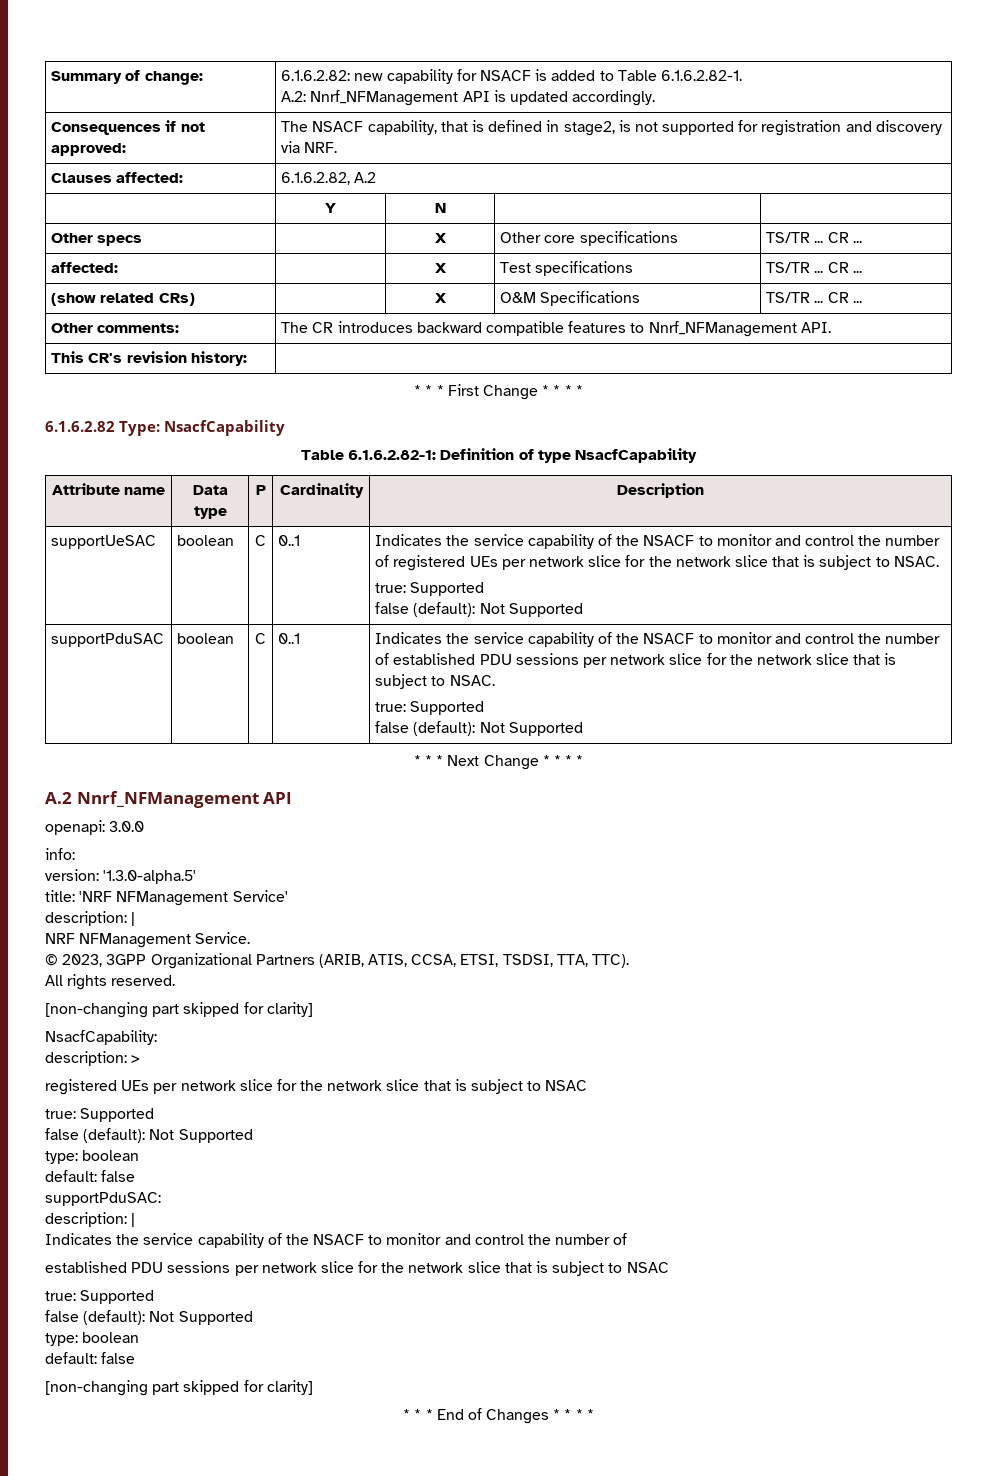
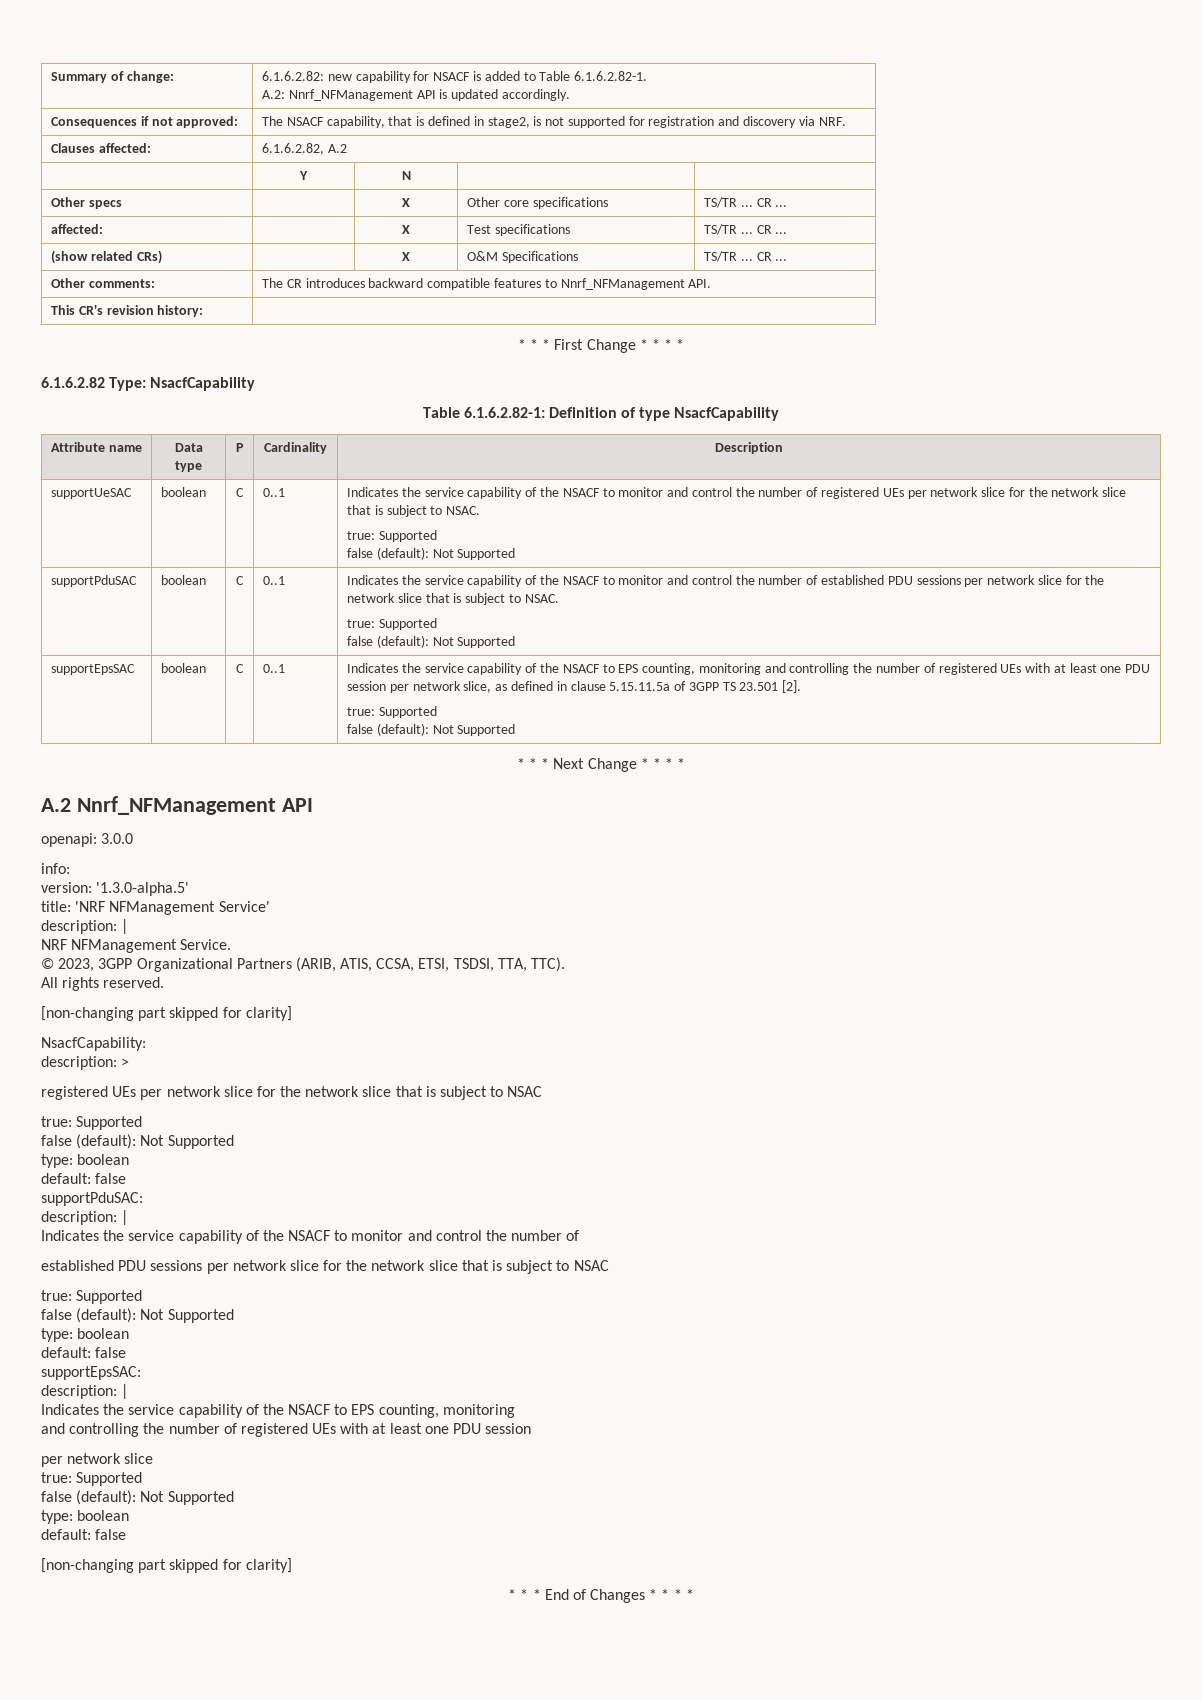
+ supportEpsSAC | boolean | C | 0..1 | Indicates the service capability of the NSACF to EPS counting, monitoring and controlling the number of registered UEs with at least one PDU session per network slice, as defined in clause 5.15.11.5a of 3GPP TS 23.501 [2].
+ true: Supported
+ false (default): Not Supported
+ supportEpsSAC:
+ description: |
+ Indicates the service capability of the NSACF to EPS counting, monitoring
+ and controlling the number of registered UEs with at least one PDU session
+ per network slice
+ true: Supported
+ false (default): Not Supported
+ type: boolean
+ default: false

